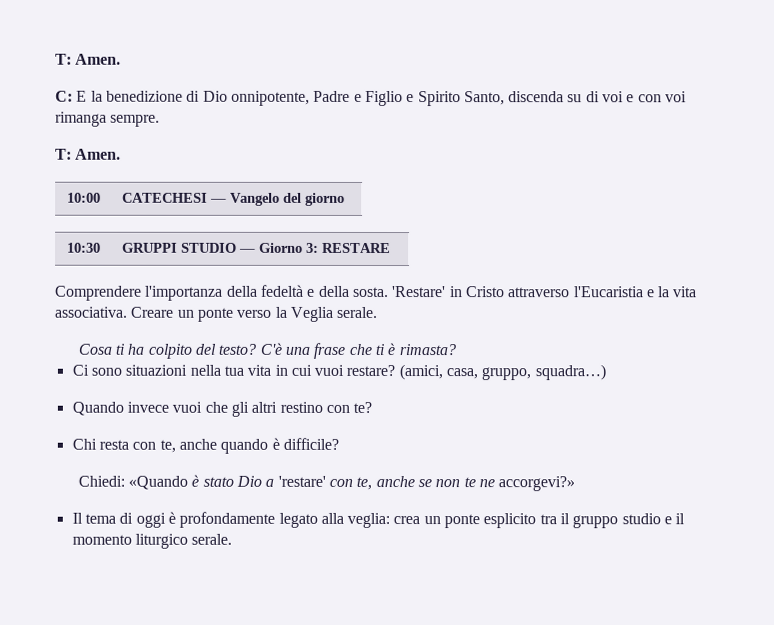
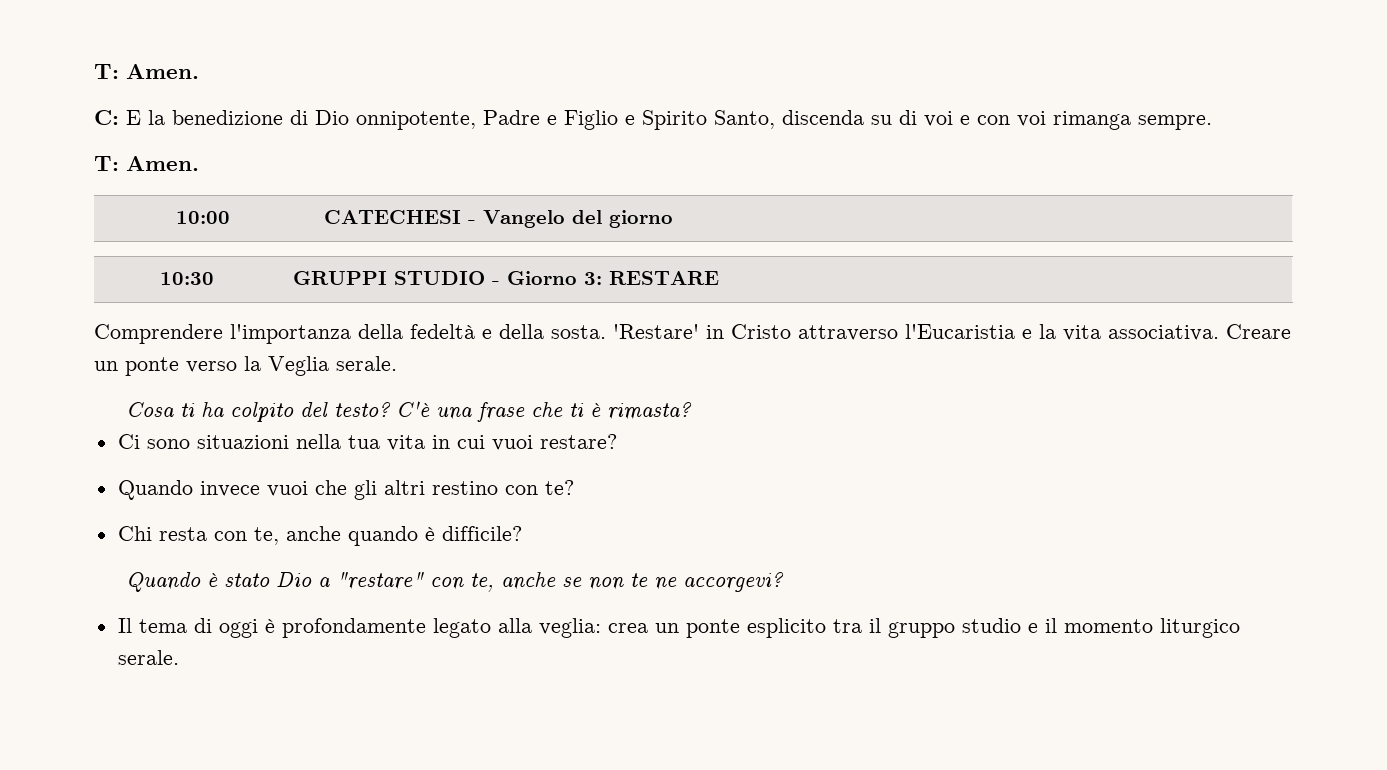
- 10:00 | CATECHESI — Vangelo del giorno
+ 10:00 | CATECHESI - Vangelo del giorno
- 10:30 | GRUPPI STUDIO — Giorno 3: RESTARE
+ 10:30 | GRUPPI STUDIO - Giorno 3: RESTARE
- (amici, casa, gruppo, squadra…)
- Chiedi: «Quando è stato Dio a 'restare' con te, anche se non te ne accorgevi?»
+ Quando è stato Dio a "restare" con te, anche se non te ne accorgevi?

